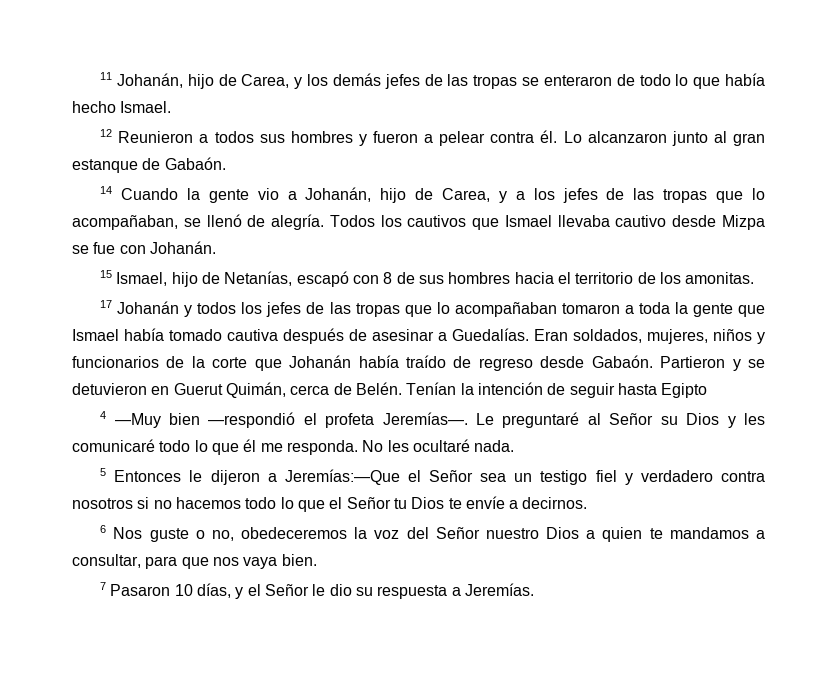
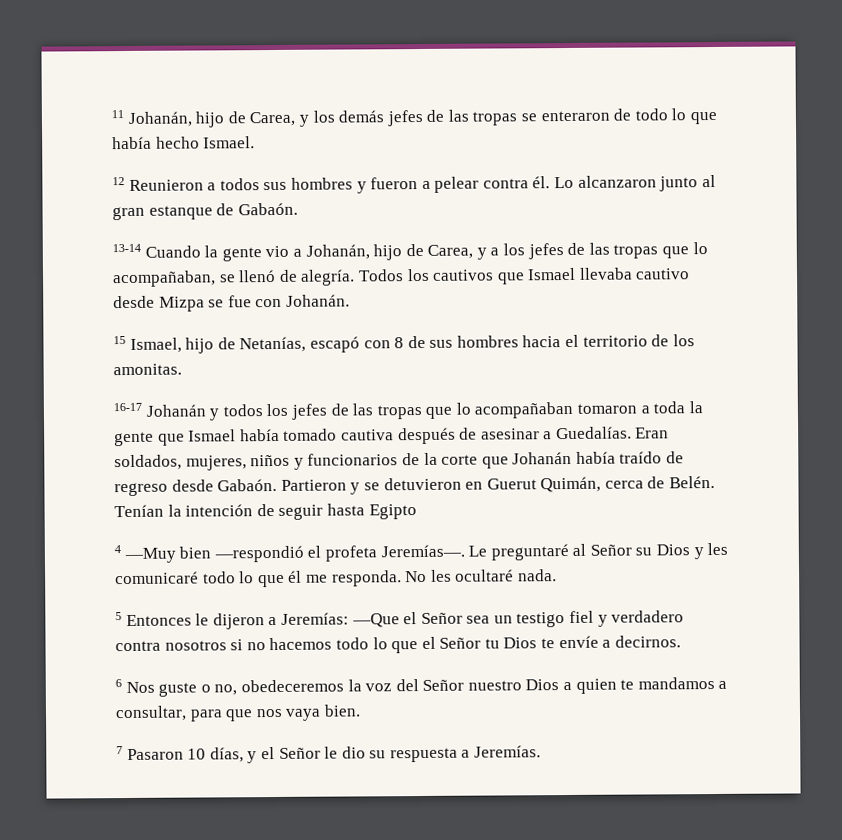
- 14 Cuando la gente vio a Johanán, hijo de Carea, y a los jefes de las tropas que lo acompañaban, se llenó de alegría.
+ 13-14 Cuando la gente vio a Johanán, hijo de Carea, y a los jefes de las tropas que lo acompañaban, se llenó de alegría.
- 17 Johanán y todos los jefes de las tropas que lo acompañaban tomaron a toda la gente que Ismael había tomado cautiva después de asesinar a Guedalías.
+ 16-17 Johanán y todos los jefes de las tropas que lo acompañaban tomaron a toda la gente que Ismael había tomado cautiva después de asesinar a Guedalías.
- 5 Entonces le dijeron a Jeremías:—Que el Señor sea un testigo fiel y verdadero contra nosotros si no hacemos todo lo que el Señor tu Dios te envíe a decirnos.
+ 5 Entonces le dijeron a Jeremías: —Que el Señor sea un testigo fiel y verdadero contra nosotros si no hacemos todo lo que el Señor tu Dios te envíe a decirnos.

